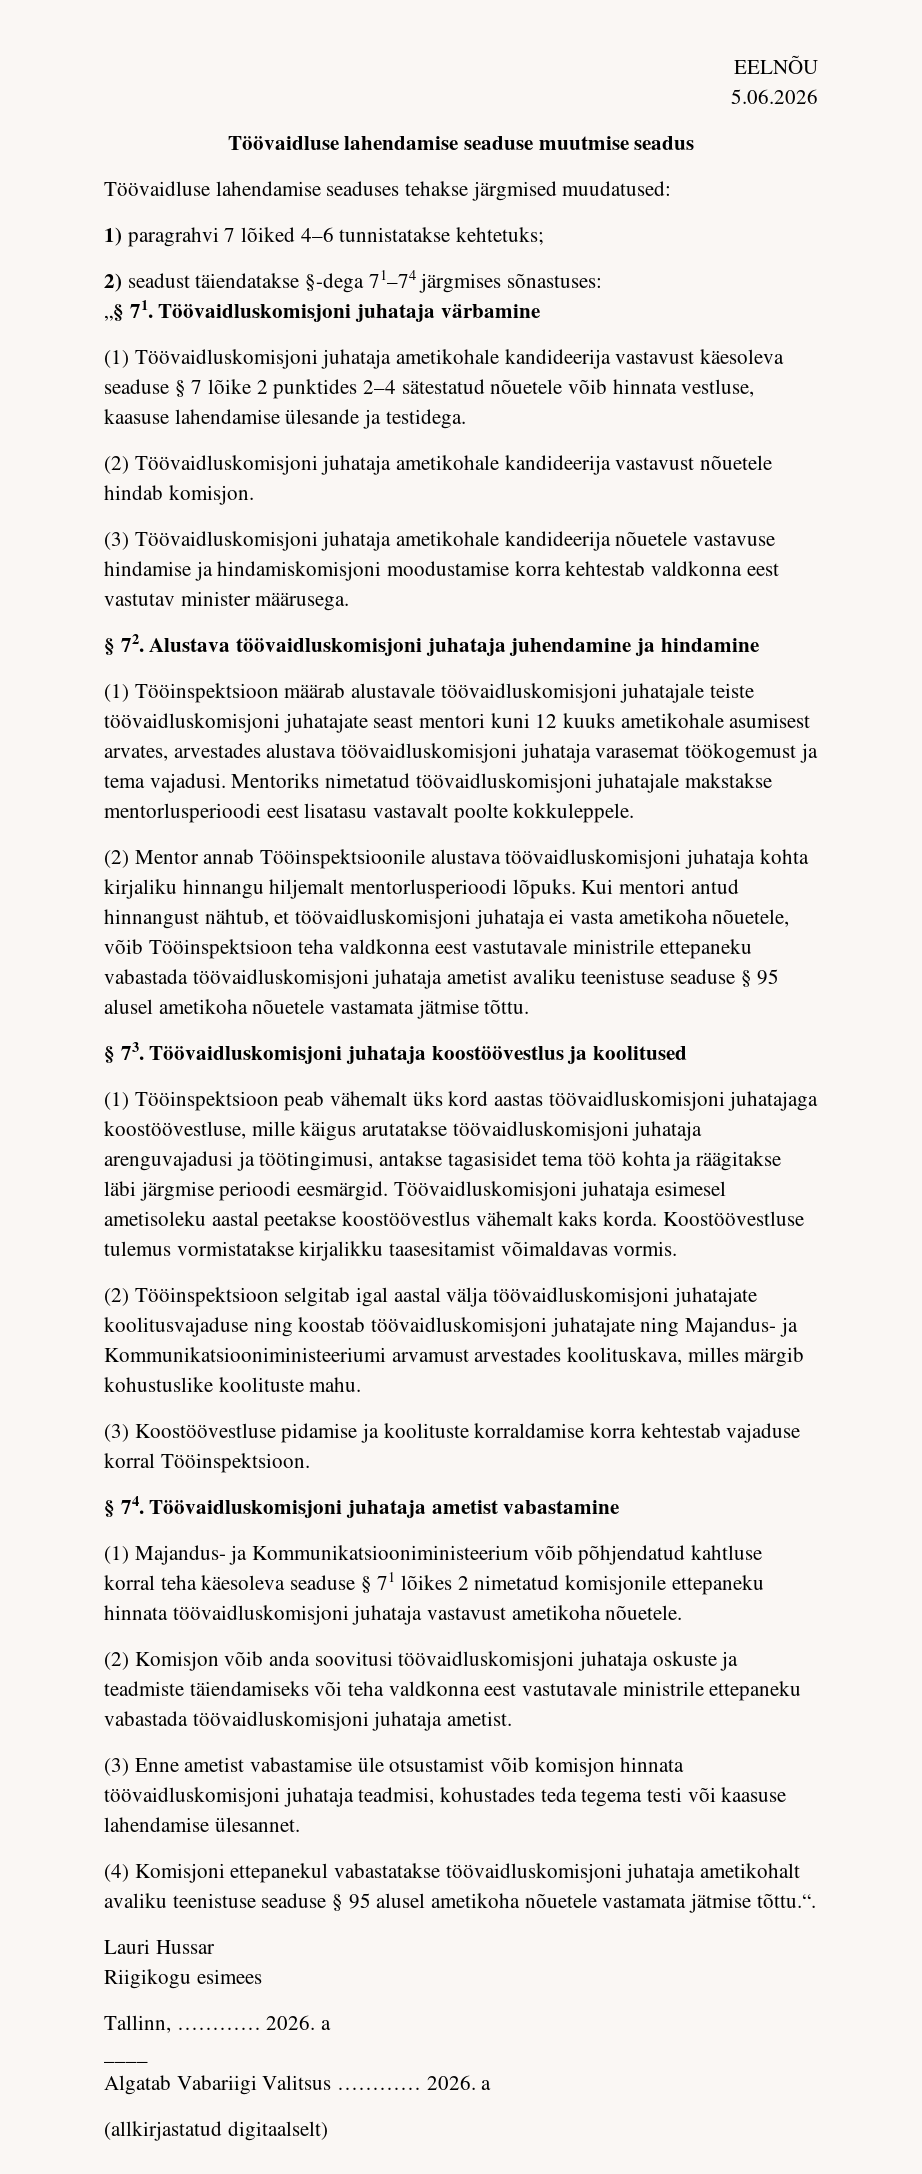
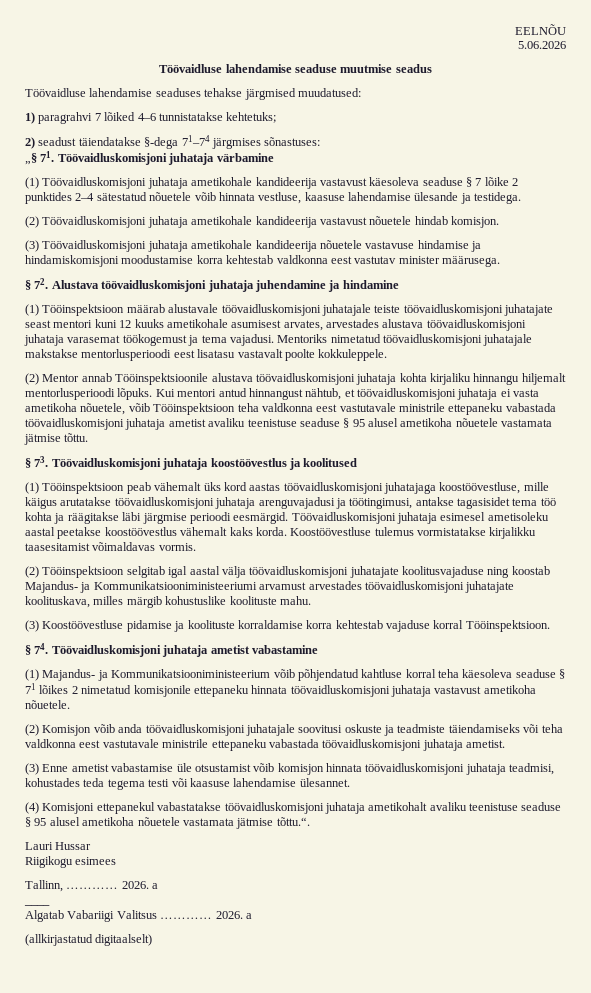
- (2) Tööinspektsioon selgitab igal aastal välja töövaidluskomisjoni juhatajate koolitusvajaduse ning koostab töövaidluskomisjoni juhatajate ning Majandus- ja Kommunikatsiooniministeeriumi arvamust arvestades koolituskava, milles märgib kohustuslike koolituste mahu.
+ (2) Tööinspektsioon selgitab igal aastal välja töövaidluskomisjoni juhatajate koolitusvajaduse ning koostab Majandus- ja Kommunikatsiooniministeeriumi arvamust arvestades töövaidluskomisjoni juhatajate koolituskava, milles märgib kohustuslike koolituste mahu.
- (2) Komisjon võib anda soovitusi töövaidluskomisjoni juhataja oskuste ja teadmiste täiendamiseks või teha valdkonna eest vastutavale ministrile ettepaneku vabastada töövaidluskomisjoni juhataja ametist.
+ (2) Komisjon võib anda töövaidluskomisjoni juhatajale soovitusi oskuste ja teadmiste täiendamiseks või teha valdkonna eest vastutavale ministrile ettepaneku vabastada töövaidluskomisjoni juhataja ametist.

